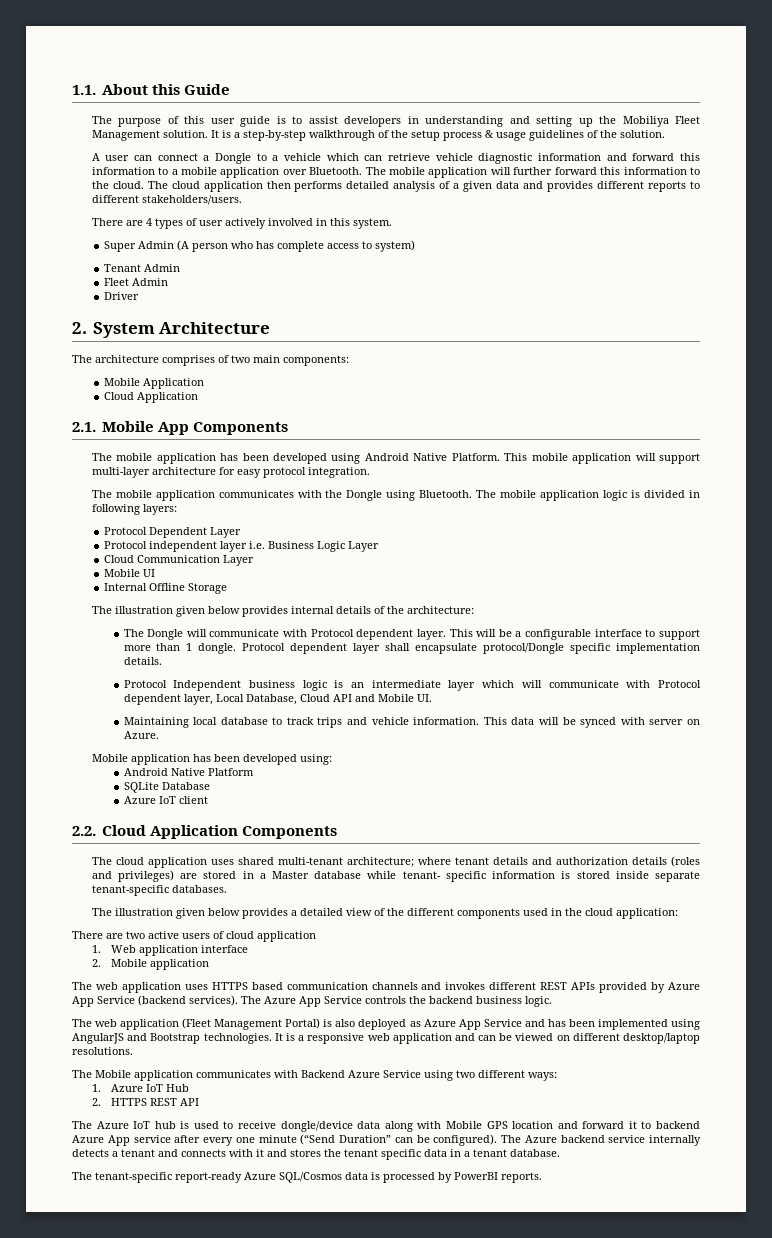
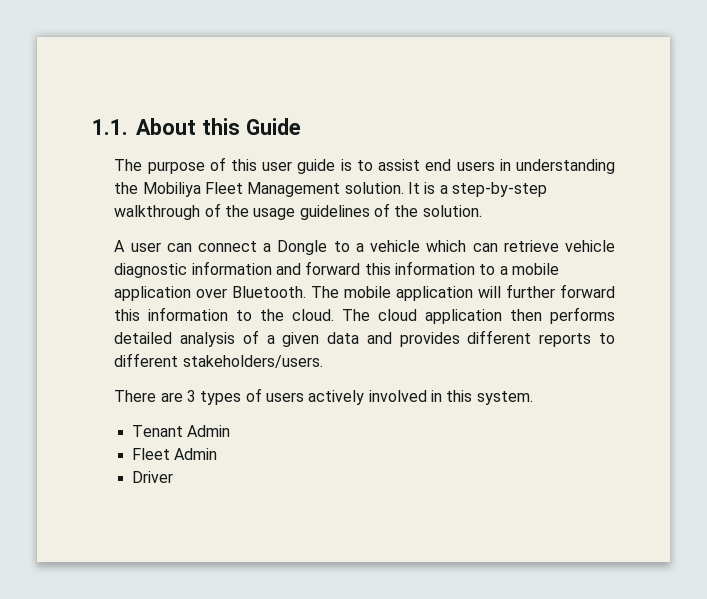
- The purpose of this user guide is to assist developers in understanding and setting up the Mobiliya Fleet Management solution.
+ The purpose of this user guide is to assist end users in understanding the Mobiliya Fleet Management solution.
- It is a step-by-step walkthrough of the setup process & usage guidelines of the solution.
+ It is a step-by-step walkthrough of the usage guidelines of the solution.
- There are 4 types of user actively involved in this system.
+ There are 3 types of users actively involved in this system.
- Super Admin (A person who has complete access to system)
- 2. System Architecture
- The architecture comprises of two main components:
- Mobile Application
- Cloud Application
- 2.1. Mobile App Components
- The mobile application has been developed using Android Native Platform. This mobile application will support multi-layer architecture for easy protocol integration.
- The mobile application communicates with the Dongle using Bluetooth. The mobile application logic is divided in following layers:
- Protocol Dependent Layer
- Protocol independent layer i.e. Business Logic Layer
- Cloud Communication Layer
- Mobile UI
- Internal Offline Storage
- The illustration given below provides internal details of the architecture:
- The Dongle will communicate with Protocol dependent layer. This will be a configurable interface to support more than 1 dongle. Protocol dependent layer shall encapsulate protocol/Dongle specific implementation details.
- Protocol Independent business logic is an intermediate layer which will communicate with Protocol dependent layer, Local Database, Cloud API and Mobile UI.
- Maintaining local database to track trips and vehicle information. This data will be synced with server on Azure.
- Mobile application has been developed using:
- Android Native Platform
- SQLite Database
- Azure IoT client
- 2.2. Cloud Application Components
- The cloud application uses shared multi-tenant architecture; where tenant details and authorization details (roles and privileges) are stored in a Master database while tenant- specific information is stored inside separate tenant-specific databases.
- The illustration given below provides a detailed view of the different components used in the cloud application:
- There are two active users of cloud application
- 1. Web application interface
- 2. Mobile application
- The web application uses HTTPS based communication channels and invokes different REST APIs provided by Azure App Service (backend services). The Azure App Service controls the backend business logic.
- The web application (Fleet Management Portal) is also deployed as Azure App Service and has been implemented using AngularJS and Bootstrap technologies. It is a responsive web application and can be viewed on different desktop/laptop resolutions.
- The Mobile application communicates with Backend Azure Service using two different ways:
- 1. Azure IoT Hub
- 2. HTTPS REST API
- The Azure IoT hub is used to receive dongle/device data along with Mobile GPS location and forward it to backend Azure App service after every one minute (“Send Duration” can be configured). The Azure backend service internally detects a tenant and connects with it and stores the tenant specific data in a tenant database.
- The tenant-specific report-ready Azure SQL/Cosmos data is processed by PowerBI reports.

